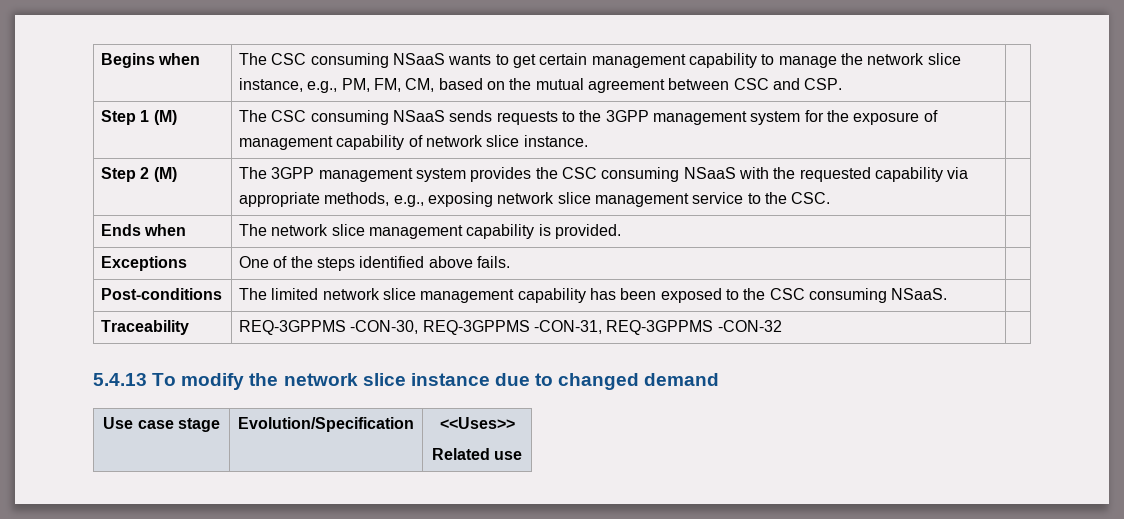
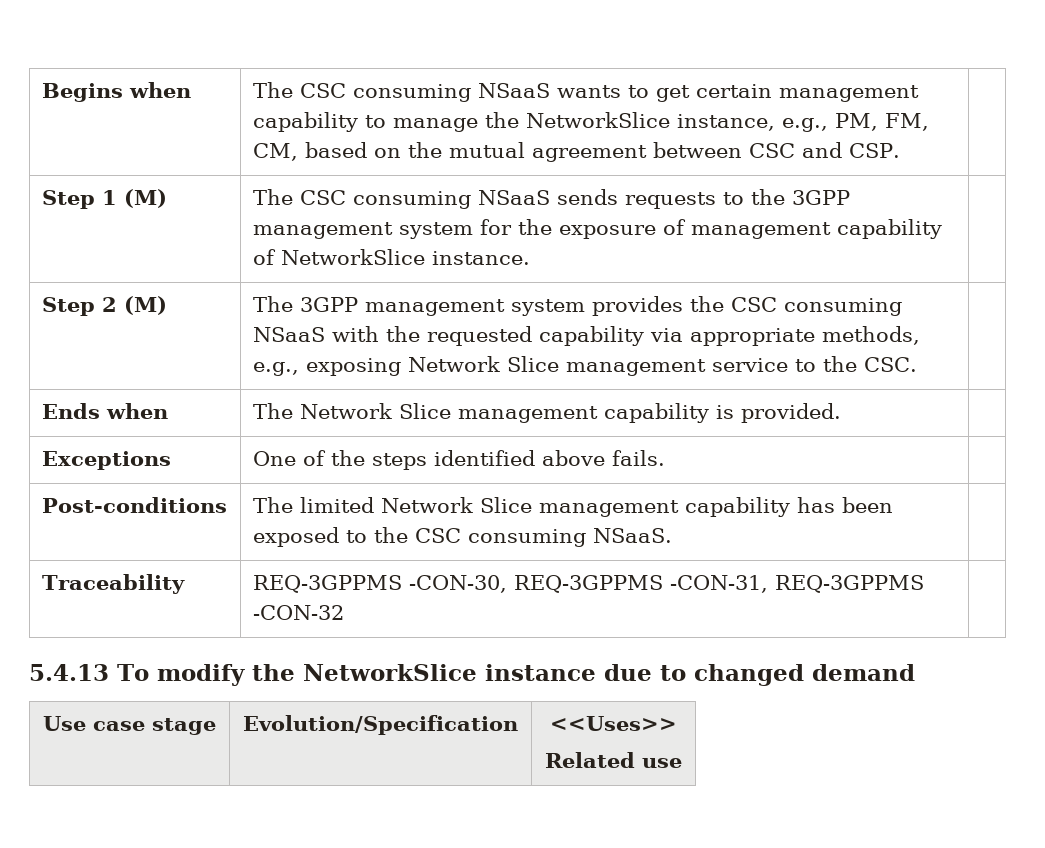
- Begins when | The CSC consuming NSaaS wants to get certain management capability to manage the network slice instance, e.g., PM, FM, CM, based on the mutual agreement between CSC and CSP. |
+ Begins when | The CSC consuming NSaaS wants to get certain management capability to manage the NetworkSlice instance, e.g., PM, FM, CM, based on the mutual agreement between CSC and CSP. |
- Step 1 (M) | The CSC consuming NSaaS sends requests to the 3GPP management system for the exposure of management capability of network slice instance. |
+ Step 1 (M) | The CSC consuming NSaaS sends requests to the 3GPP management system for the exposure of management capability of NetworkSlice instance. |
- Step 2 (M) | The 3GPP management system provides the CSC consuming NSaaS with the requested capability via appropriate methods, e.g., exposing network slice management service to the CSC. |
+ Step 2 (M) | The 3GPP management system provides the CSC consuming NSaaS with the requested capability via appropriate methods, e.g., exposing Network Slice management service to the CSC. |
- Ends when | The network slice management capability is provided. |
+ Ends when | The Network Slice management capability is provided. |
- Post-conditions | The limited network slice management capability has been exposed to the CSC consuming NSaaS. |
+ Post-conditions | The limited Network Slice management capability has been exposed to the CSC consuming NSaaS. |
- 5.4.13 To modify the network slice instance due to changed demand
+ 5.4.13 To modify the NetworkSlice instance due to changed demand

